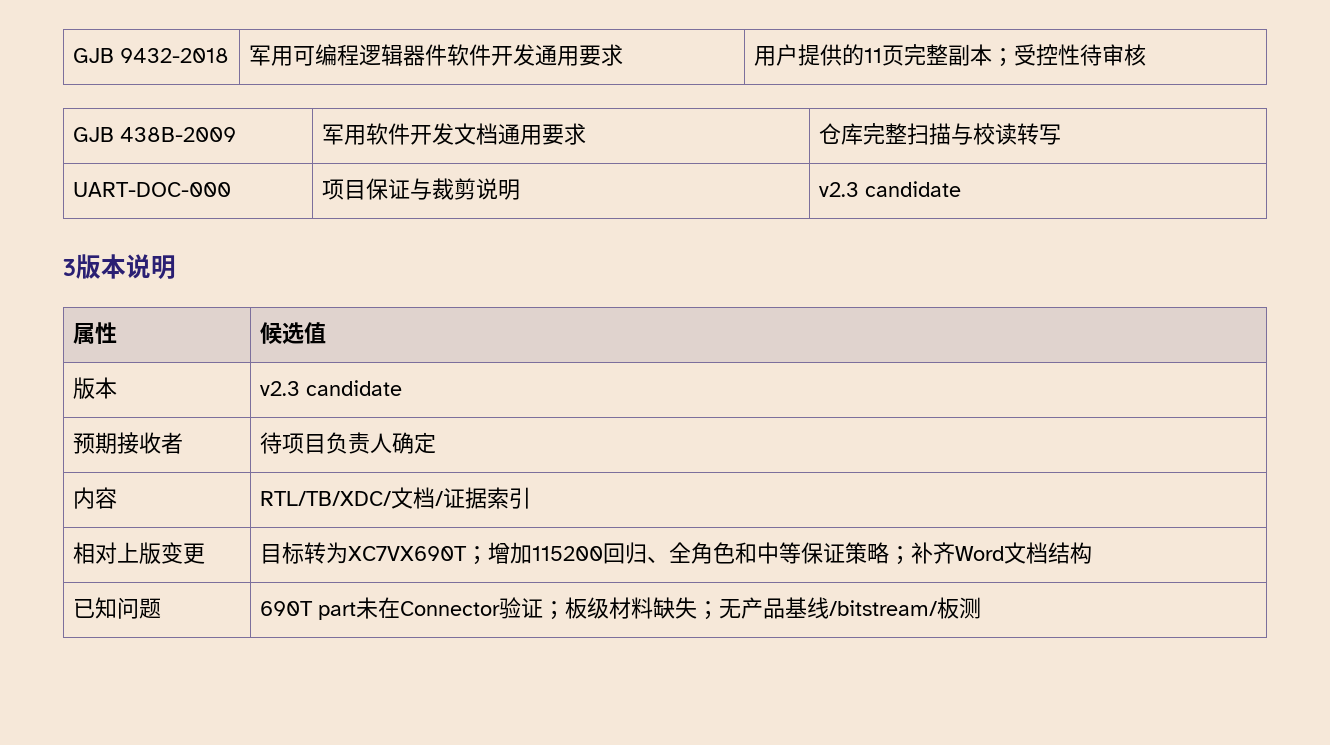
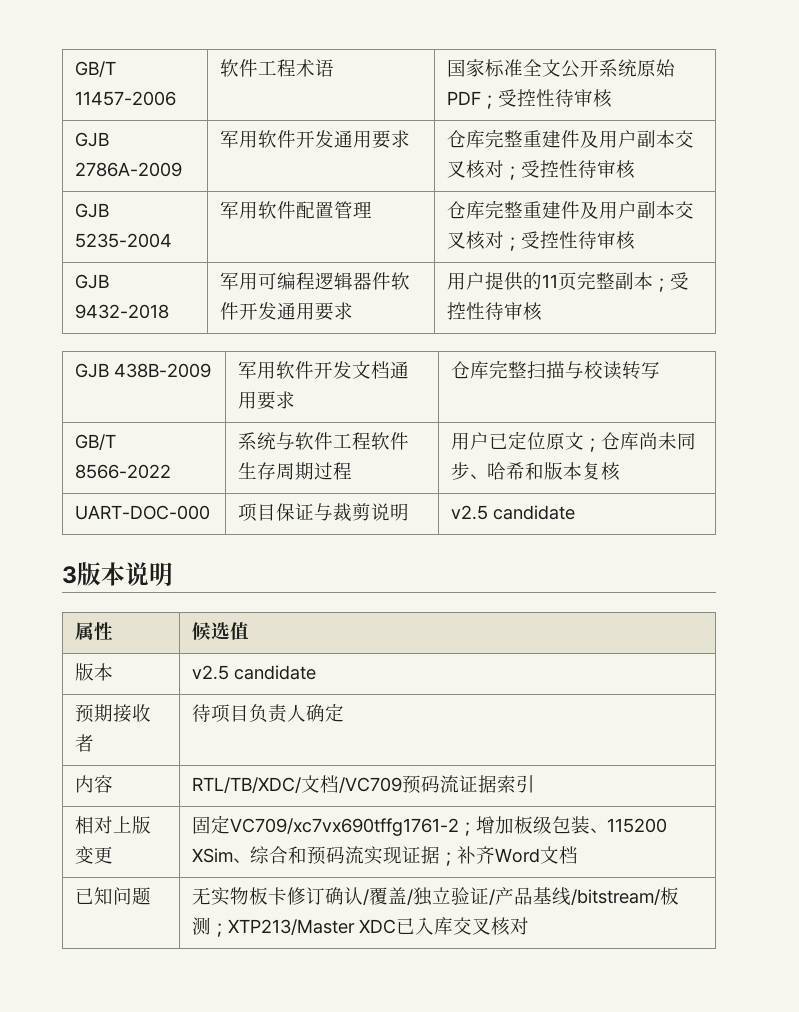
+ GB/T 11457-2006 | 软件工程术语 | 国家标准全文公开系统原始PDF；受控性待审核
+ GJB 2786A-2009 | 军用软件开发通用要求 | 仓库完整重建件及用户副本交叉核对；受控性待审核
+ GJB 5235-2004 | 军用软件配置管理 | 仓库完整重建件及用户副本交叉核对；受控性待审核
+ GB/T 8566-2022 | 系统与软件工程软件生存周期过程 | 用户已定位原文；仓库尚未同步、哈希和版本复核
- UART-DOC-000 | 项目保证与裁剪说明 | v2.3 candidate
+ UART-DOC-000 | 项目保证与裁剪说明 | v2.5 candidate
- 版本 | v2.3 candidate
+ 版本 | v2.5 candidate
- 内容 | RTL/TB/XDC/文档/证据索引
+ 内容 | RTL/TB/XDC/文档/VC709预码流证据索引
- 相对上版变更 | 目标转为XC7VX690T；增加115200回归、全角色和中等保证策略；补齐Word文档结构
+ 相对上版变更 | 固定VC709/xc7vx690tffg1761-2；增加板级包装、115200 XSim、综合和预码流实现证据；补齐Word文档
- 已知问题 | 690T part未在Connector验证；板级材料缺失；无产品基线/bitstream/板测
+ 已知问题 | 无实物板卡修订确认/覆盖/独立验证/产品基线/bitstream/板测；XTP213/Master XDC已入库交叉核对

